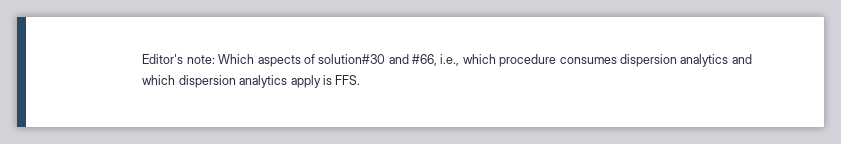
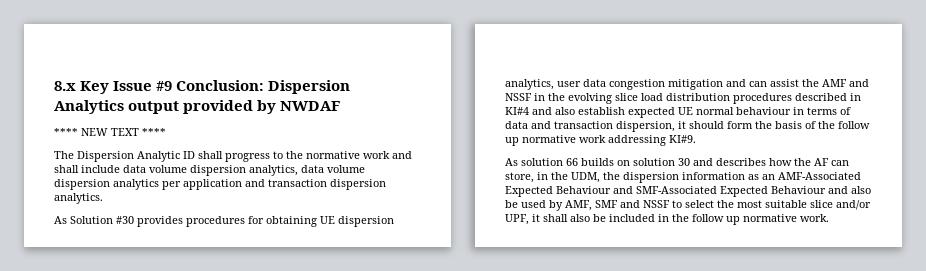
- Editor's note: Which aspects of solution#30 and #66, i.e., which procedure consumes dispersion analytics and which dispersion analytics apply is FFS.
+ 8.x Key Issue #9 Conclusion: Dispersion Analytics output provided by NWDAF
+ **** NEW TEXT ****
+ The Dispersion Analytic ID shall progress to the normative work and shall include data volume dispersion analytics, data volume dispersion analytics per application and transaction dispersion analytics.
+ As Solution #30 provides procedures for obtaining UE dispersion analytics, user data congestion mitigation and can assist the AMF and NSSF in the evolving slice load distribution procedures described in KI#4 and also establish expected UE normal behaviour in terms of data and transaction dispersion, it should form the basis of the follow up normative work addressing KI#9.
+ As solution 66 builds on solution 30 and describes how the AF can store, in the UDM, the dispersion information as an AMF-Associated Expected Behaviour and SMF-Associated Expected Behaviour and also be used by AMF, SMF and NSSF to select the most suitable slice and/or UPF, it shall also be included in the follow up normative work.

